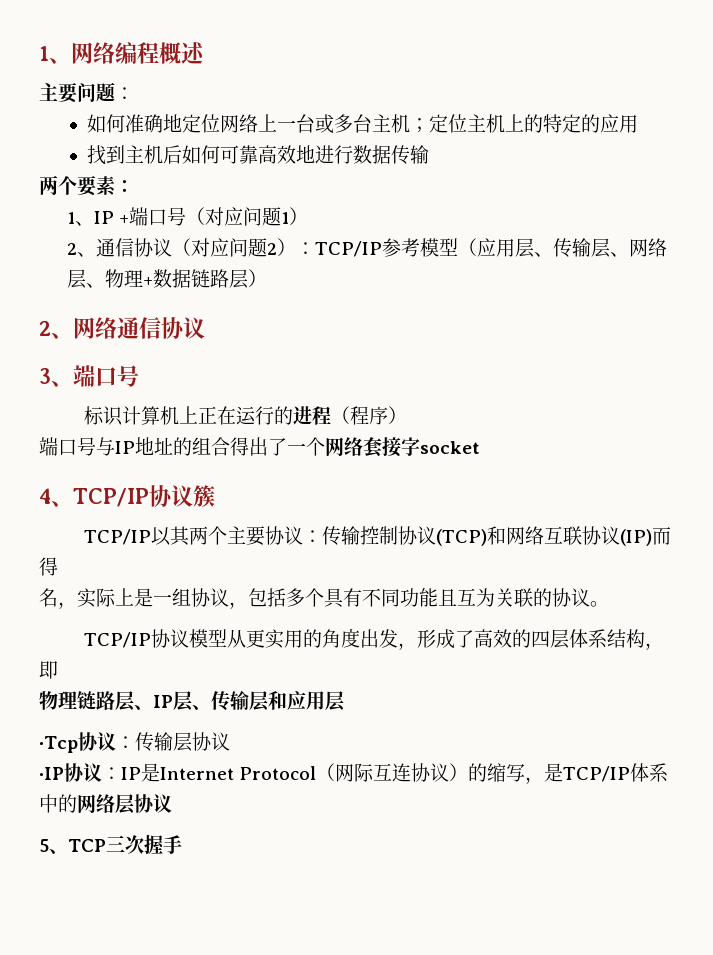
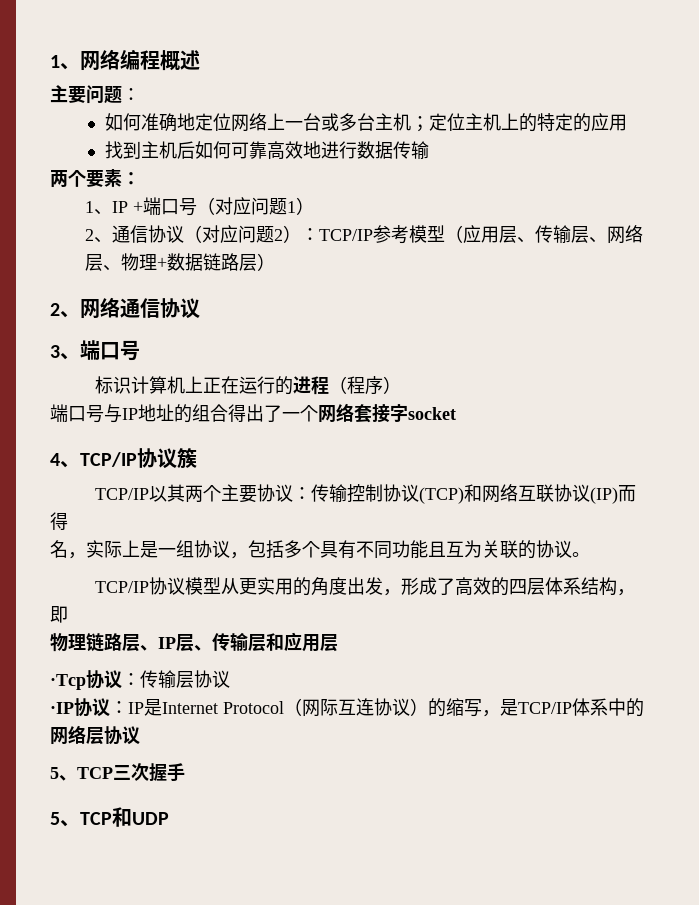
+ 5、TCP和UDP

